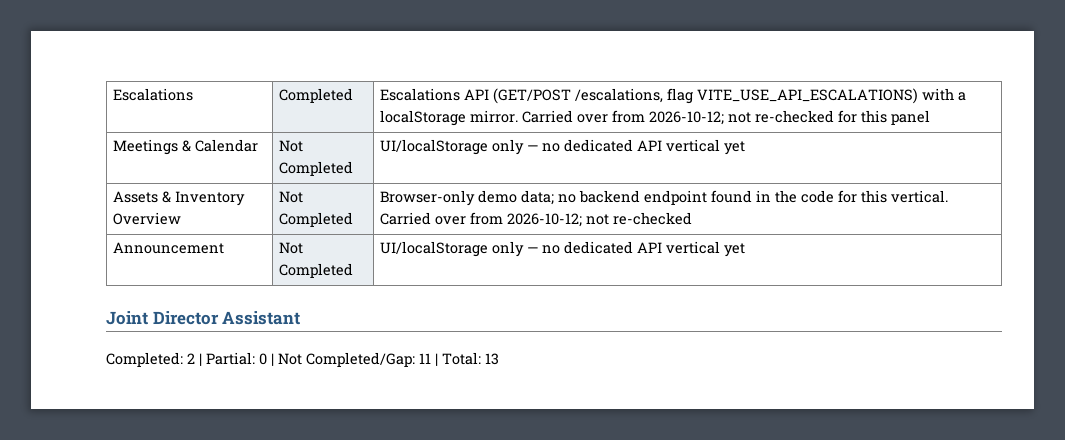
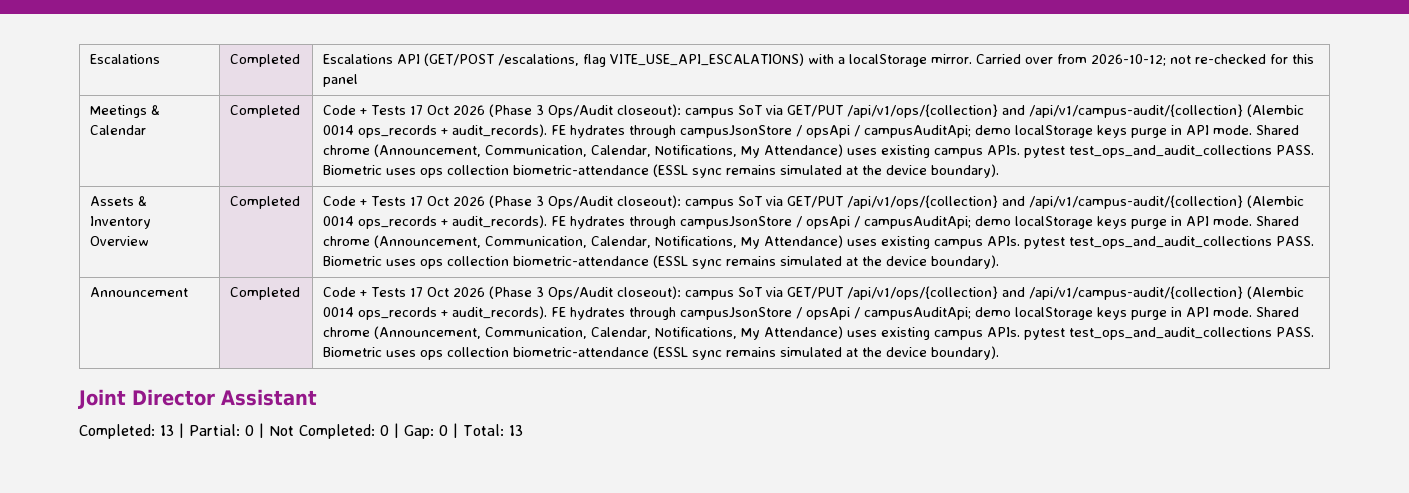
- Meetings & Calendar | Not Completed | UI/localStorage only — no dedicated API vertical yet
+ Meetings & Calendar | Completed | Code + Tests 17 Oct 2026 (Phase 3 Ops/Audit closeout): campus SoT via GET/PUT /api/v1/ops/{collection} and /api/v1/campus-audit/{collection} (Alembic 0014 ops_records + audit_records). FE hydrates through campusJsonStore / opsApi / campusAuditApi; demo localStorage keys purge in API mode. Shared chrome (Announcement, Communication, Calendar, Notifications, My Attendance) uses existing campus APIs. pytest test_ops_and_audit_collections PASS. Biometric uses ops collection biometric-attendance (ESSL sync remains simulated at the device boundary).
- Assets & Inventory Overview | Not Completed | Browser-only demo data; no backend endpoint found in the code for this vertical. Carried over from 2026-10-12; not re-checked
+ Assets & Inventory Overview | Completed | Code + Tests 17 Oct 2026 (Phase 3 Ops/Audit closeout): campus SoT via GET/PUT /api/v1/ops/{collection} and /api/v1/campus-audit/{collection} (Alembic 0014 ops_records + audit_records). FE hydrates through campusJsonStore / opsApi / campusAuditApi; demo localStorage keys purge in API mode. Shared chrome (Announcement, Communication, Calendar, Notifications, My Attendance) uses existing campus APIs. pytest test_ops_and_audit_collections PASS. Biometric uses ops collection biometric-attendance (ESSL sync remains simulated at the device boundary).
- Announcement | Not Completed | UI/localStorage only — no dedicated API vertical yet
+ Announcement | Completed | Code + Tests 17 Oct 2026 (Phase 3 Ops/Audit closeout): campus SoT via GET/PUT /api/v1/ops/{collection} and /api/v1/campus-audit/{collection} (Alembic 0014 ops_records + audit_records). FE hydrates through campusJsonStore / opsApi / campusAuditApi; demo localStorage keys purge in API mode. Shared chrome (Announcement, Communication, Calendar, Notifications, My Attendance) uses existing campus APIs. pytest test_ops_and_audit_collections PASS. Biometric uses ops collection biometric-attendance (ESSL sync remains simulated at the device boundary).
- Completed: 2 | Partial: 0 | Not Completed/Gap: 11 | Total: 13
+ Completed: 13 | Partial: 0 | Not Completed: 0 | Gap: 0 | Total: 13

